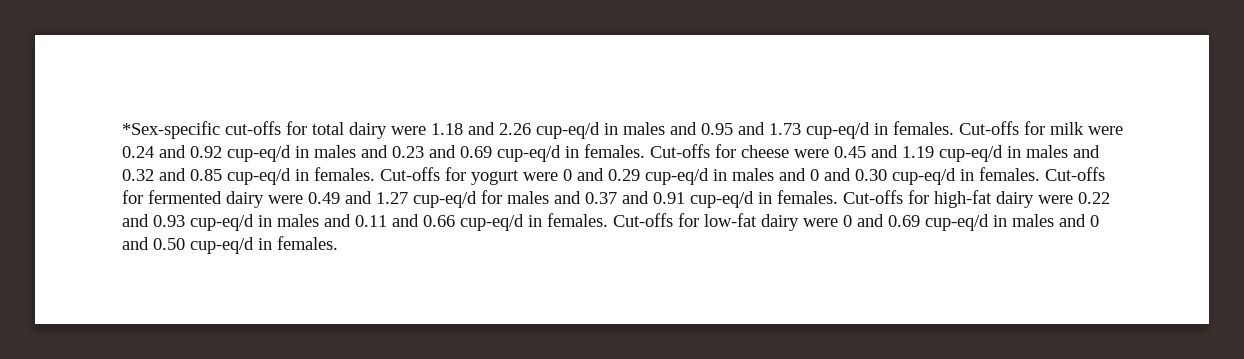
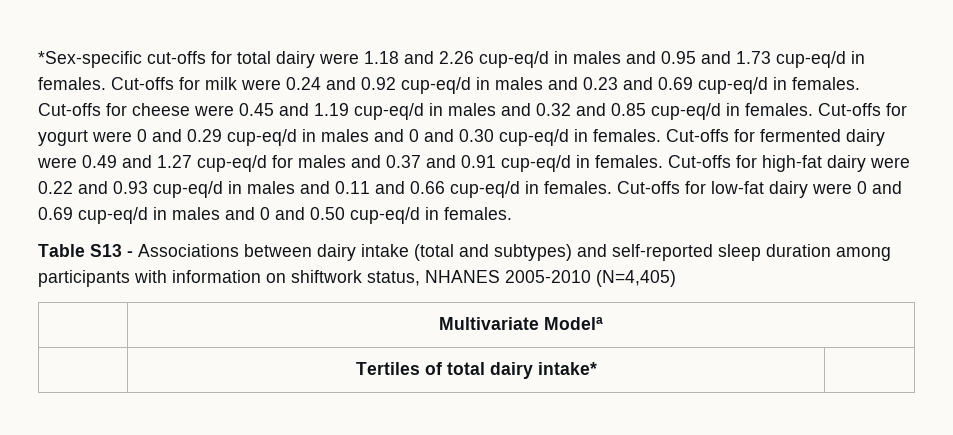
+ Table S13 - Associations between dairy intake (total and subtypes) and self-reported sleep duration among participants with information on shiftwork status, NHANES 2005-2010 (N=4,405)
+ | Multivariate Modela
+ | Tertiles of total dairy intake* |

